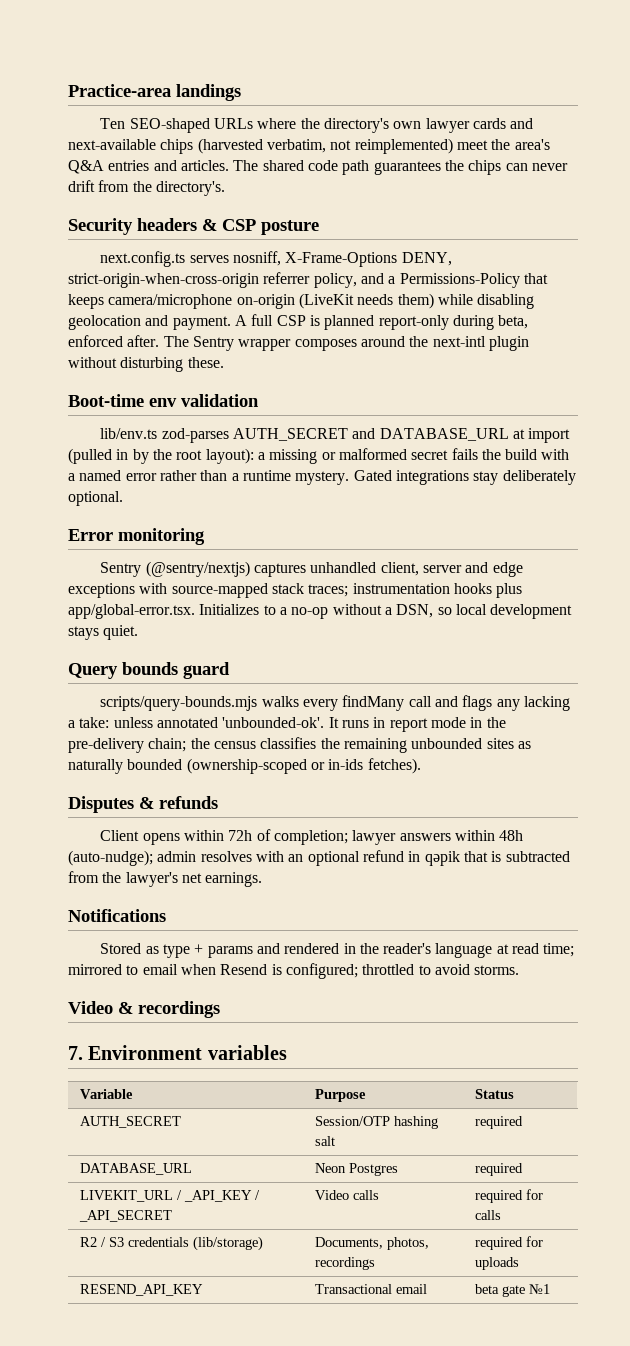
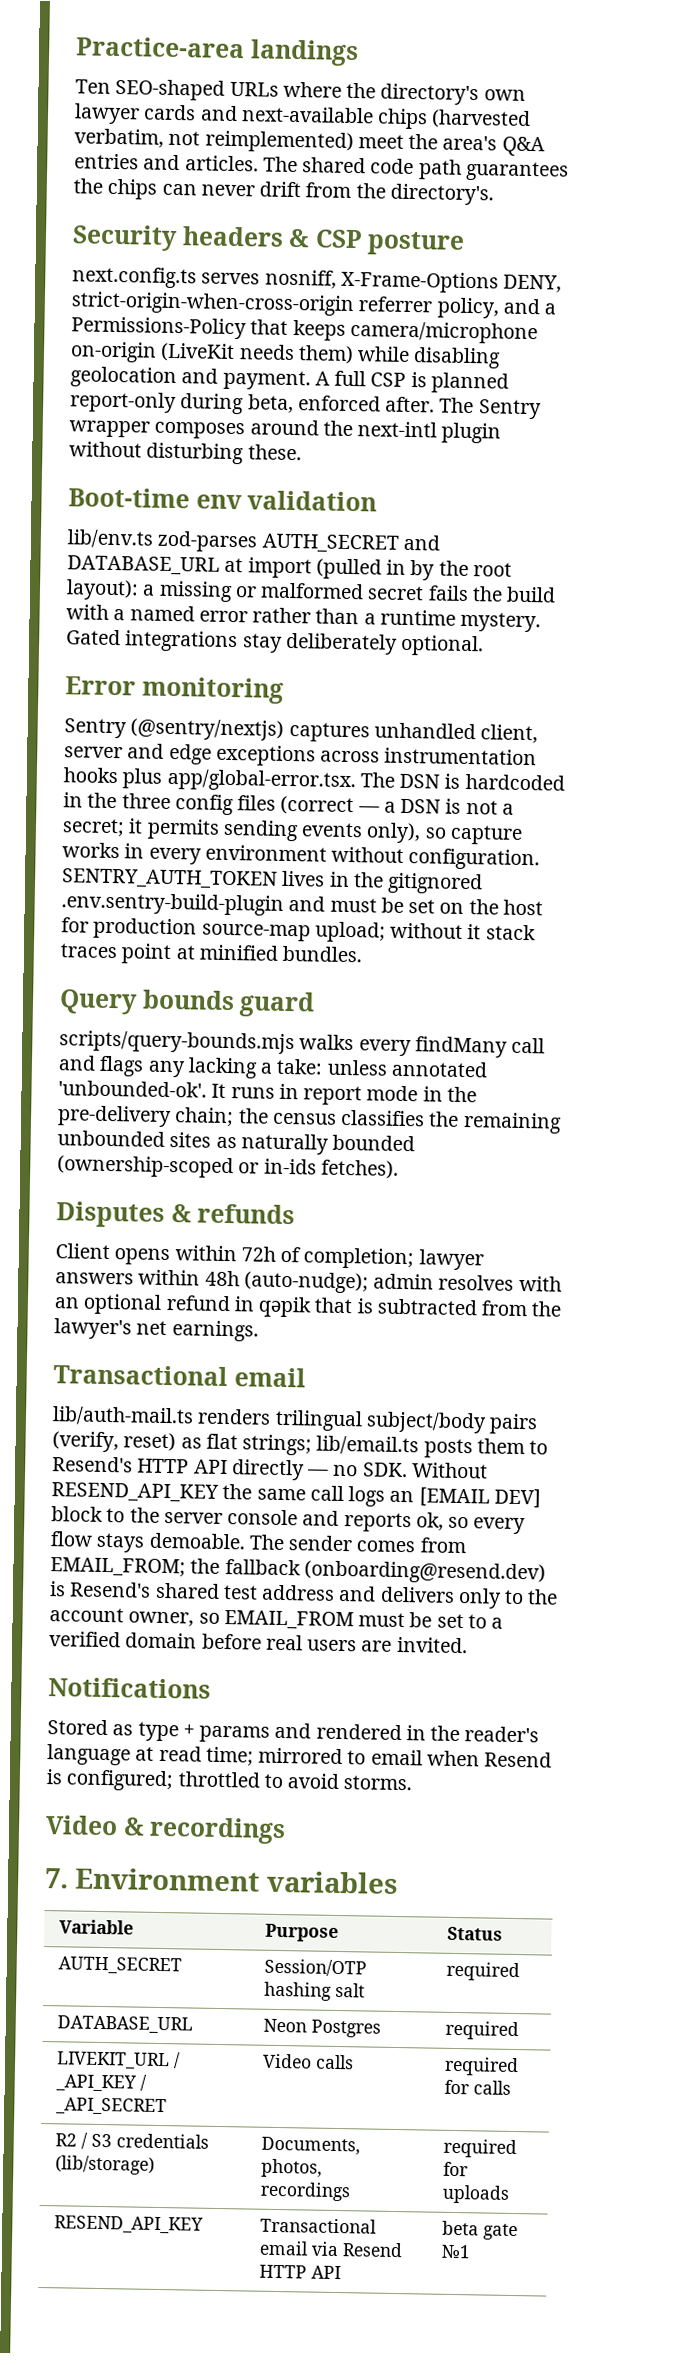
- Sentry (@sentry/nextjs) captures unhandled client, server and edge exceptions with source-mapped stack traces; instrumentation hooks plus app/global-error.tsx. Initializes to a no-op without a DSN, so local development stays quiet.
+ Sentry (@sentry/nextjs) captures unhandled client, server and edge exceptions across instrumentation hooks plus app/global-error.tsx. The DSN is hardcoded in the three config files (correct — a DSN is not a secret; it permits sending events only), so capture works in every environment without configuration. SENTRY_AUTH_TOKEN lives in the gitignored .env.sentry-build-plugin and must be set on the host for production source-map upload; without it stack traces point at minified bundles.
  Client opens within 72h of completion; lawyer answers within 48h (auto-nudge); admin resolves with an optional refund in qəpik that is subtracted from the lawyer's net earnings.
+ Transactional email
+ lib/auth-mail.ts renders trilingual subject/body pairs (verify, reset) as flat strings; lib/email.ts posts them to Resend's HTTP API directly — no SDK. Without RESEND_API_KEY the same call logs an [EMAIL DEV] block to the server console and reports ok, so every flow stays demoable. The sender comes from EMAIL_FROM; the fallback (onboarding@resend.dev) is Resend's shared test address and delivers only to the account owner, so EMAIL_FROM must be set to a verified domain before real users are invited.
- RESEND_API_KEY | Transactional email | beta gate №1
+ RESEND_API_KEY | Transactional email via Resend HTTP API | beta gate №1

